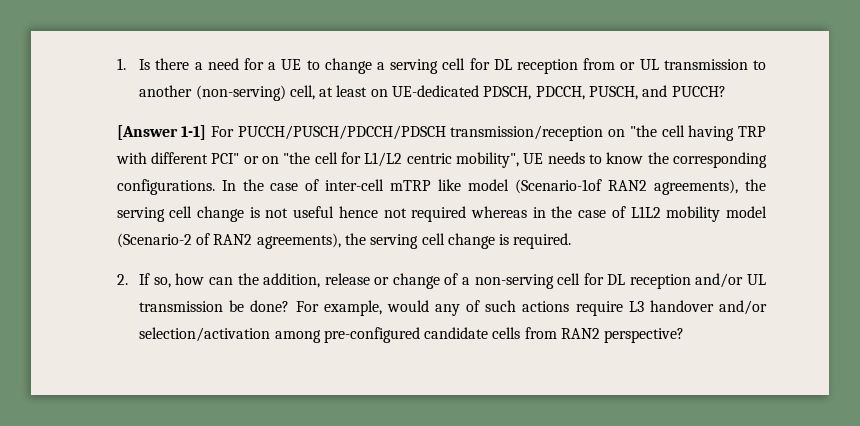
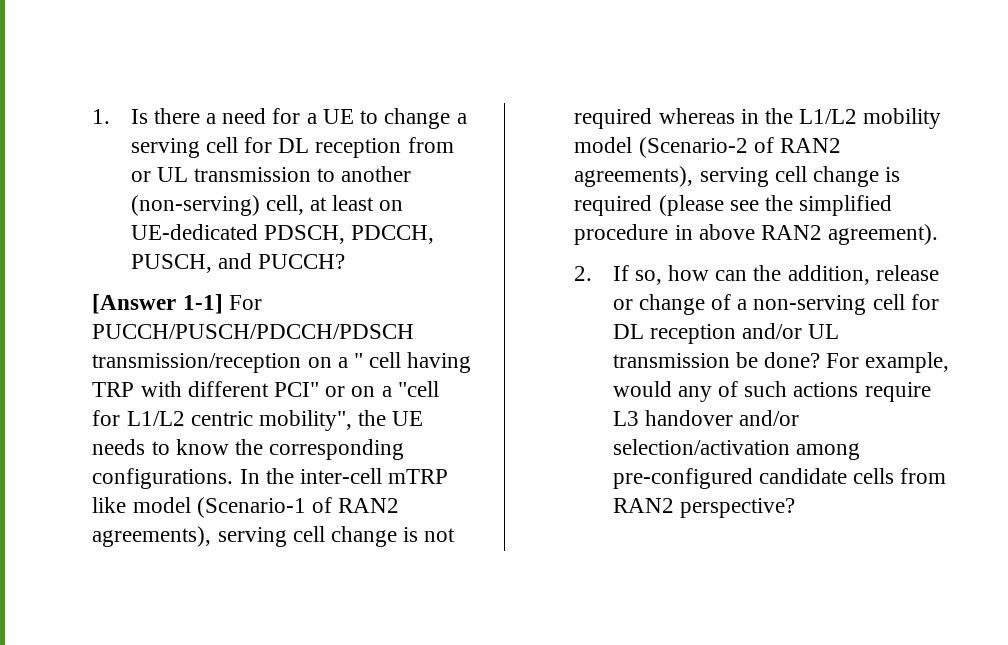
- [Answer 1-1] For PUCCH/PUSCH/PDCCH/PDSCH transmission/reception on "the cell having TRP with different PCI" or on "the cell for L1/L2 centric mobility", UE needs to know the corresponding configurations.
+ [Answer 1-1] For PUCCH/PUSCH/PDCCH/PDSCH transmission/reception on a " cell having TRP with different PCI" or on a "cell for L1/L2 centric mobility", the UE needs to know the corresponding configurations.
- In the case of inter-cell mTRP like model (Scenario-1of RAN2 agreements), the serving cell change is not useful hence not required whereas in the case of L1L2 mobility model (Scenario-2 of RAN2 agreements), the serving cell change is required.
+ In the inter-cell mTRP like model (Scenario-1 of RAN2 agreements), serving cell change is not required whereas in the L1/L2 mobility model (Scenario-2 of RAN2 agreements), serving cell change is required (please see the simplified procedure in above RAN2 agreement).

